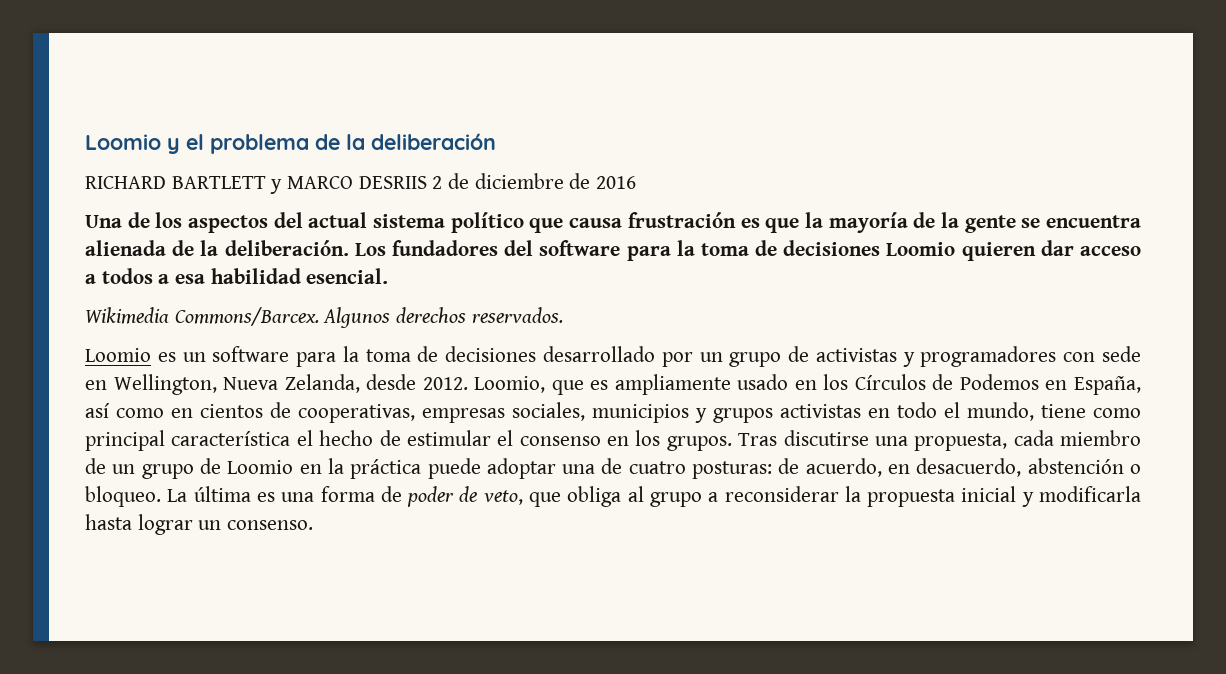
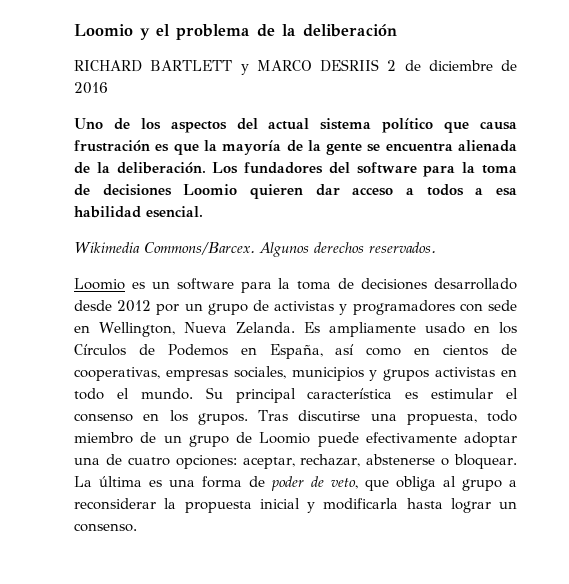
- Una de los aspectos del actual sistema político que causa frustración es que la mayoría de la gente se encuentra alienada de la deliberación.
+ Uno de los aspectos del actual sistema político que causa frustración es que la mayoría de la gente se encuentra alienada de la deliberación.
- Loomio es un software para la toma de decisiones desarrollado por un grupo de activistas y programadores con sede en Wellington, Nueva Zelanda, desde 2012. Loomio, que es ampliamente usado en los Círculos de Podemos en España, así como en cientos de cooperativas, empresas sociales, municipios y grupos activistas en todo el mundo, tiene como principal característica el hecho de estimular el consenso en los grupos.
+ Loomio es un software para la toma de decisiones desarrollado desde 2012 por un grupo de activistas y programadores con sede en Wellington, Nueva Zelanda. Es ampliamente usado en los Círculos de Podemos en España, así como en cientos de cooperativas, empresas sociales, municipios y grupos activistas en todo el mundo. Su principal característica es estimular el consenso en los grupos.
- Tras discutirse una propuesta, cada miembro de un grupo de Loomio en la práctica puede adoptar una de cuatro posturas: de acuerdo, en desacuerdo, abstención o bloqueo.
+ Tras discutirse una propuesta, todo miembro de un grupo de Loomio puede efectivamente adoptar una de cuatro opciones: aceptar, rechazar, abstenerse o bloquear.

